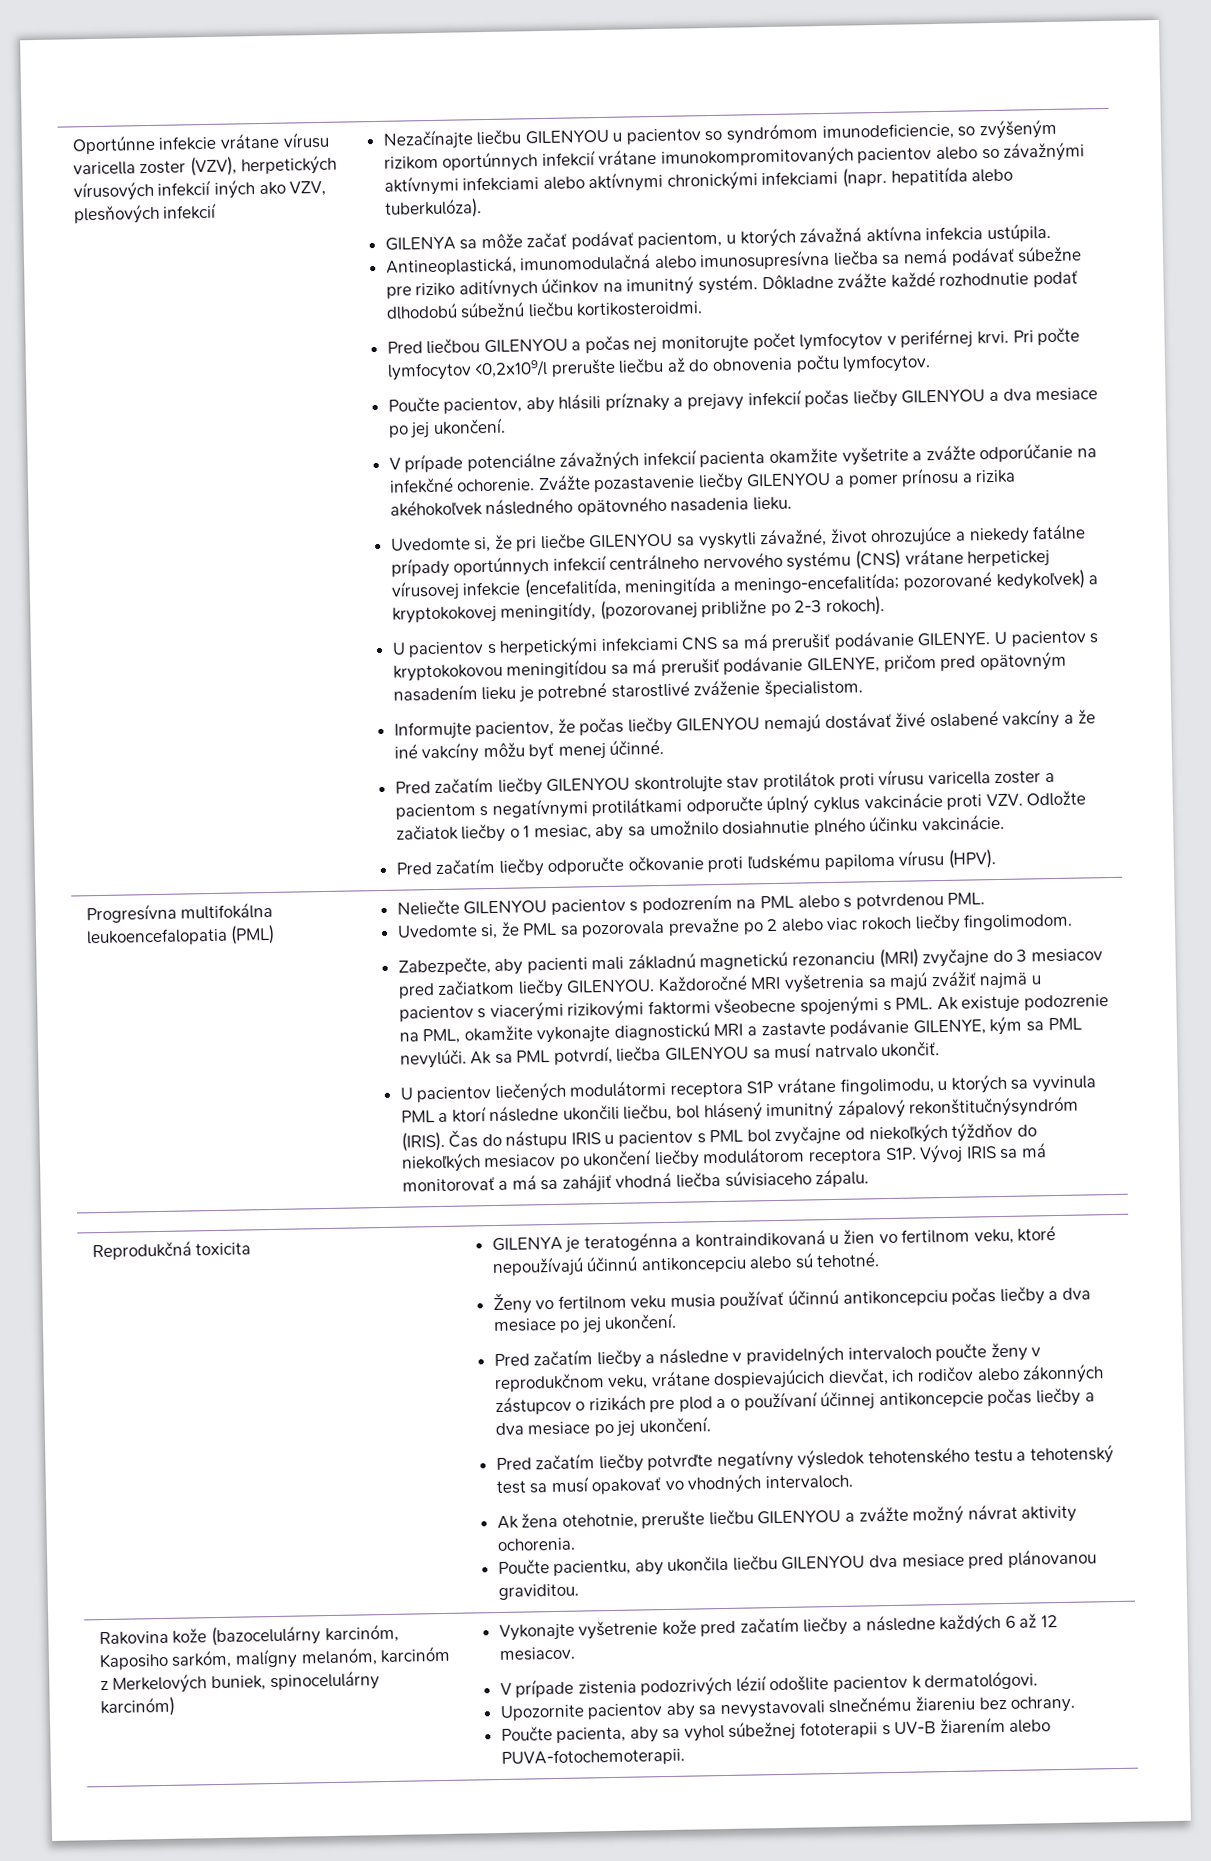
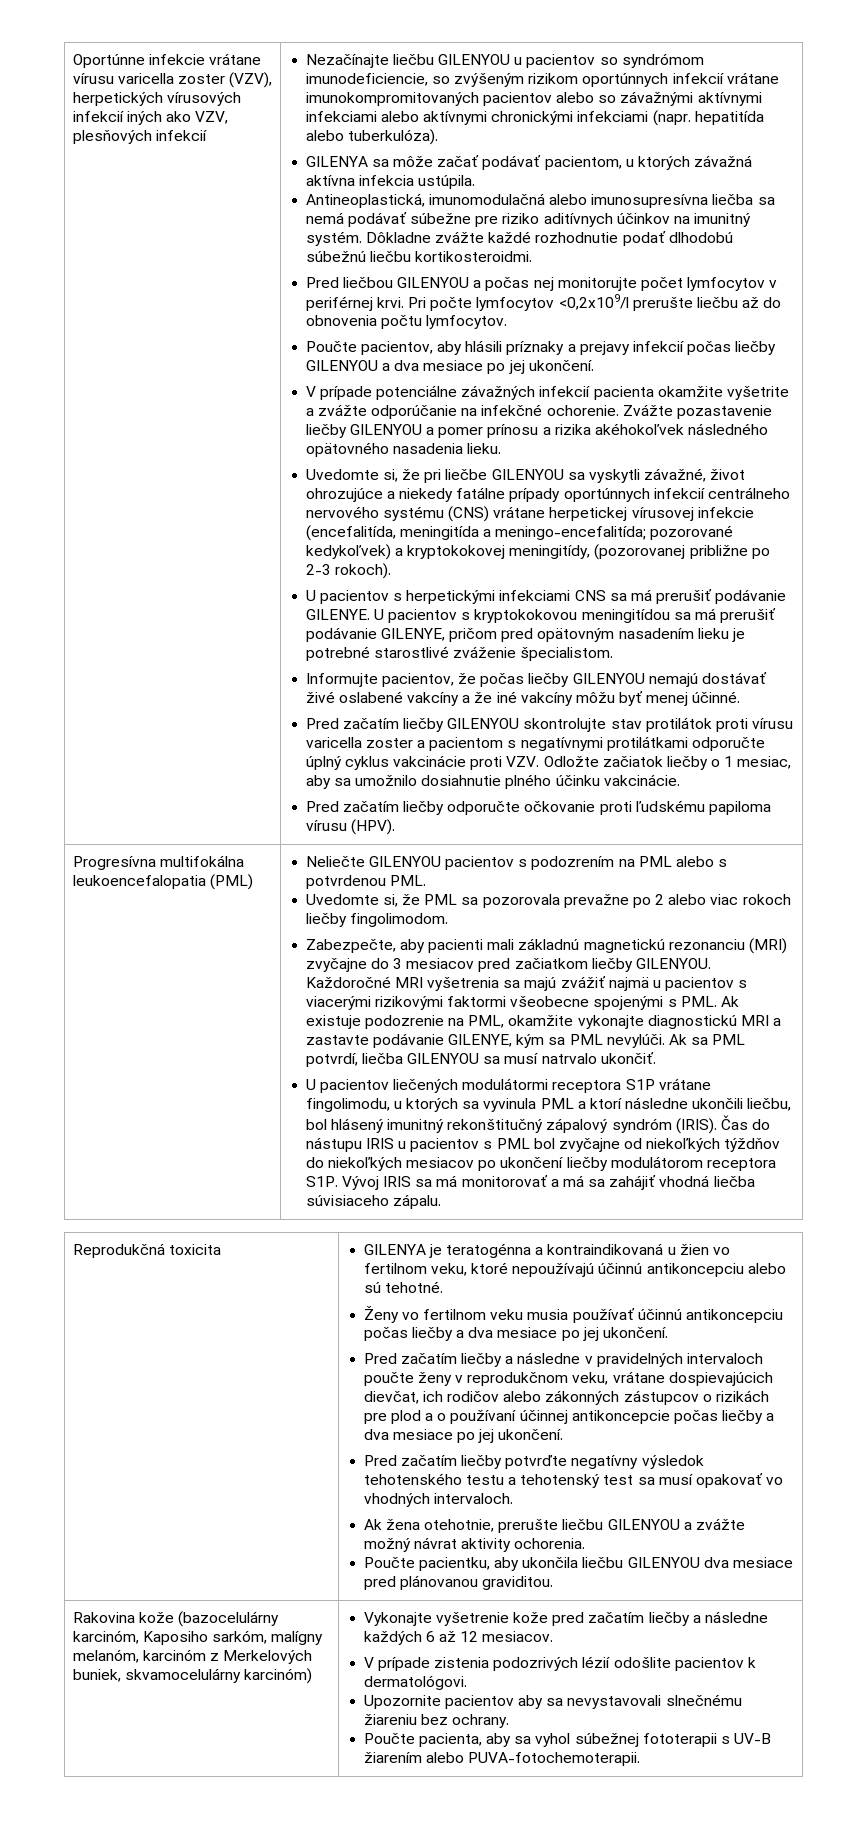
- U pacientov liečených modulátormi receptora S1P vrátane fingolimodu, u ktorých sa vyvinula PML a ktorí následne ukončili liečbu, bol hlásený imunitný zápalový rekonštitučnýsyndróm (IRIS).
+ U pacientov liečených modulátormi receptora S1P vrátane fingolimodu, u ktorých sa vyvinula PML a ktorí následne ukončili liečbu, bol hlásený imunitný rekonštitučný zápalový syndróm (IRIS).
- Rakovina kože (bazocelulárny karcinóm, Kaposiho sarkóm, malígny melanóm, karcinóm z Merkelových buniek, spinocelulárny karcinóm)
+ Rakovina kože (bazocelulárny karcinóm, Kaposiho sarkóm, malígny melanóm, karcinóm z Merkelových buniek, skvamocelulárny karcinóm)

